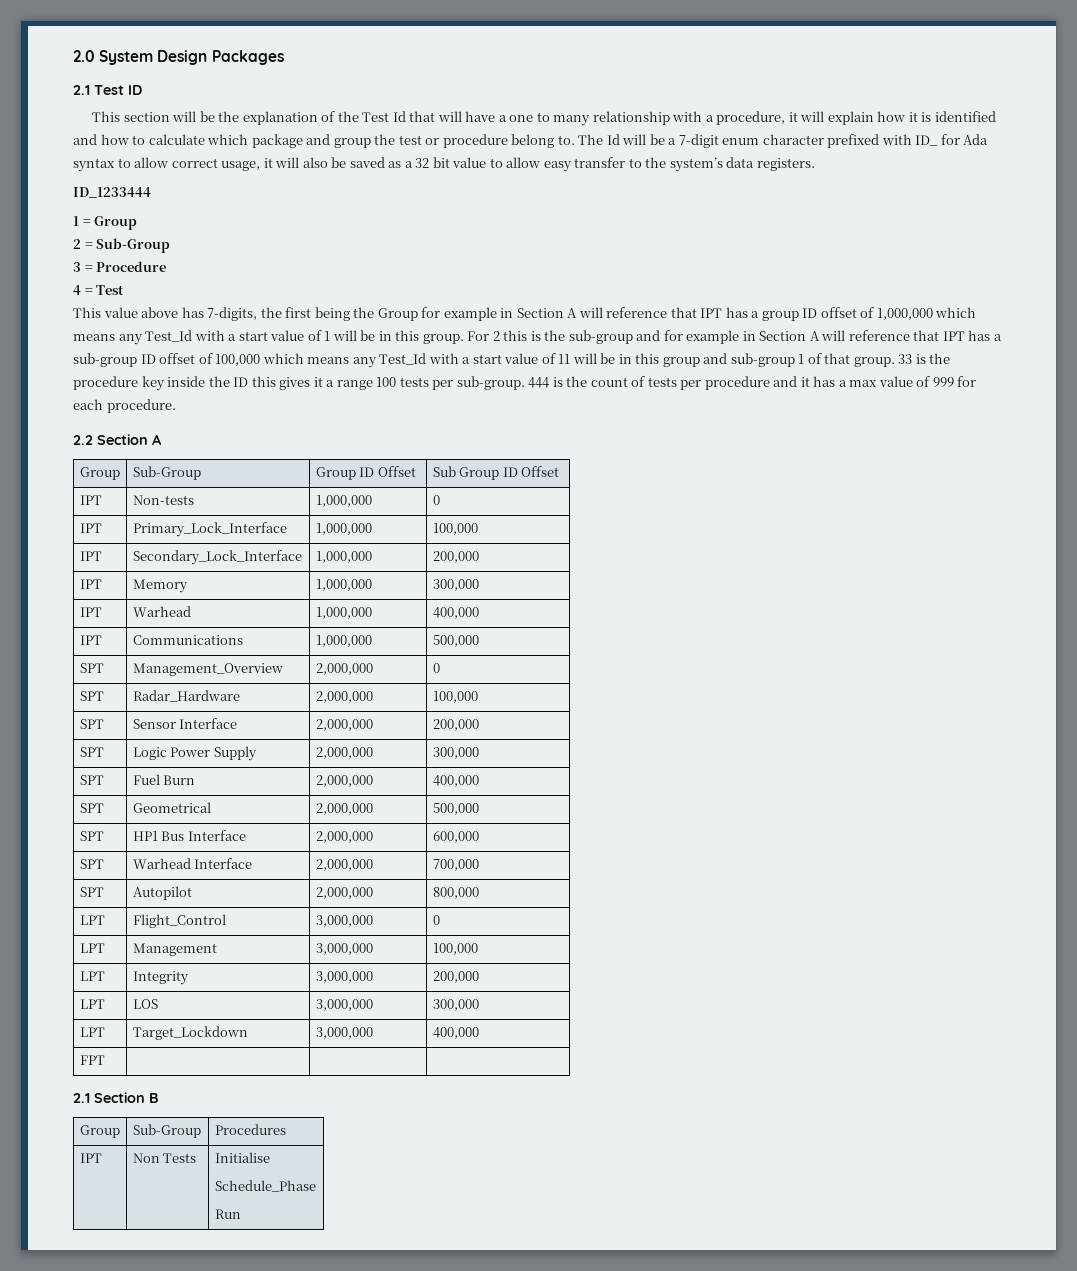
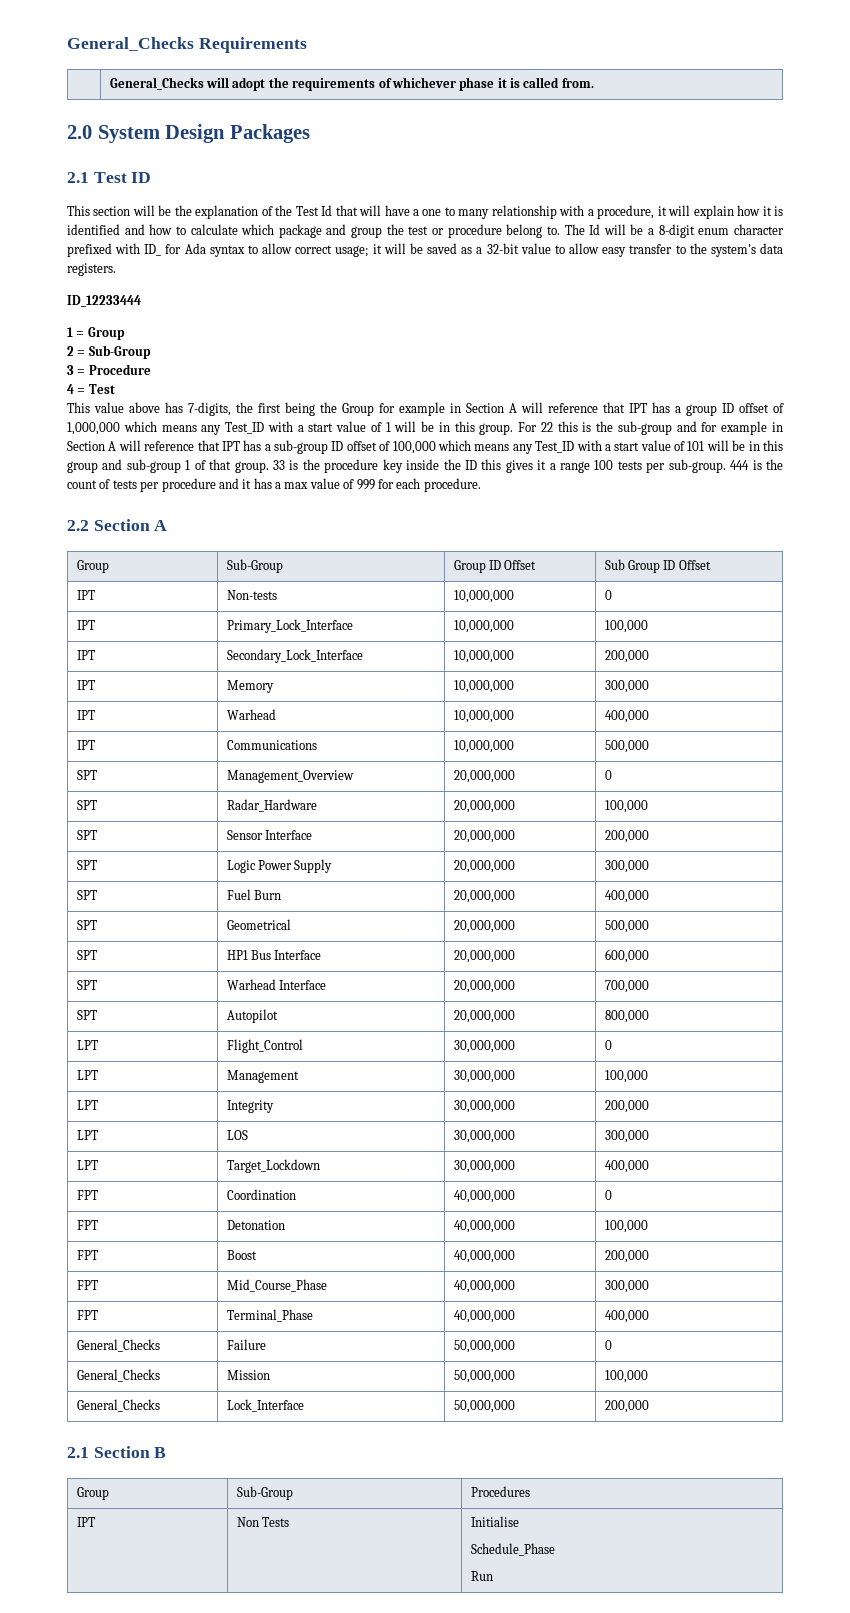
+ General_Checks Requirements
+ | General_Checks will adopt the requirements of whichever phase it is called from.
- The Id will be a 7-digit enum character prefixed with ID_ for Ada syntax to allow correct usage, it will also be saved as a 32 bit value to allow easy transfer to the system’s data registers.
+ The Id will be a 8-digit enum character prefixed with ID_ for Ada syntax to allow correct usage; it will be saved as a 32-bit value to allow easy transfer to the system’s data registers.
- ID_1233444
+ ID_12233444
- This value above has 7-digits, the first being the Group for example in Section A will reference that IPT has a group ID offset of 1,000,000 which means any Test_Id with a start value of 1 will be in this group.
+ This value above has 7-digits, the first being the Group for example in Section A will reference that IPT has a group ID offset of 1,000,000 which means any Test_ID with a start value of 1 will be in this group.
- For 2 this is the sub-group and for example in Section A will reference that IPT has a sub-group ID offset of 100,000 which means any Test_Id with a start value of 11 will be in this group and sub-group 1 of that group.
+ For 22 this is the sub-group and for example in Section A will reference that IPT has a sub-group ID offset of 100,000 which means any Test_ID with a start value of 101 will be in this group and sub-group 1 of that group.
- IPT | Non-tests | 1,000,000 | 0
+ IPT | Non-tests | 10,000,000 | 0
- IPT | Primary_Lock_Interface | 1,000,000 | 100,000
+ IPT | Primary_Lock_Interface | 10,000,000 | 100,000
- IPT | Secondary_Lock_Interface | 1,000,000 | 200,000
+ IPT | Secondary_Lock_Interface | 10,000,000 | 200,000
- IPT | Memory | 1,000,000 | 300,000
+ IPT | Memory | 10,000,000 | 300,000
- IPT | Warhead | 1,000,000 | 400,000
+ IPT | Warhead | 10,000,000 | 400,000
- IPT | Communications | 1,000,000 | 500,000
+ IPT | Communications | 10,000,000 | 500,000
- SPT | Management_Overview | 2,000,000 | 0
+ SPT | Management_Overview | 20,000,000 | 0
- SPT | Radar_Hardware | 2,000,000 | 100,000
+ SPT | Radar_Hardware | 20,000,000 | 100,000
- SPT | Sensor Interface | 2,000,000 | 200,000
+ SPT | Sensor Interface | 20,000,000 | 200,000
- SPT | Logic Power Supply | 2,000,000 | 300,000
+ SPT | Logic Power Supply | 20,000,000 | 300,000
- SPT | Fuel Burn | 2,000,000 | 400,000
+ SPT | Fuel Burn | 20,000,000 | 400,000
- SPT | Geometrical | 2,000,000 | 500,000
+ SPT | Geometrical | 20,000,000 | 500,000
- SPT | HP1 Bus Interface | 2,000,000 | 600,000
+ SPT | HP1 Bus Interface | 20,000,000 | 600,000
- SPT | Warhead Interface | 2,000,000 | 700,000
+ SPT | Warhead Interface | 20,000,000 | 700,000
- SPT | Autopilot | 2,000,000 | 800,000
+ SPT | Autopilot | 20,000,000 | 800,000
- LPT | Flight_Control | 3,000,000 | 0
+ LPT | Flight_Control | 30,000,000 | 0
- LPT | Management | 3,000,000 | 100,000
+ LPT | Management | 30,000,000 | 100,000
- LPT | Integrity | 3,000,000 | 200,000
+ LPT | Integrity | 30,000,000 | 200,000
- LPT | LOS | 3,000,000 | 300,000
+ LPT | LOS | 30,000,000 | 300,000
- LPT | Target_Lockdown | 3,000,000 | 400,000
+ LPT | Target_Lockdown | 30,000,000 | 400,000
- FPT | | |
+ FPT | Coordination | 40,000,000 | 0
+ FPT | Detonation | 40,000,000 | 100,000
+ FPT | Boost | 40,000,000 | 200,000
+ FPT | Mid_Course_Phase | 40,000,000 | 300,000
+ FPT | Terminal_Phase | 40,000,000 | 400,000
+ General_Checks | Failure | 50,000,000 | 0
+ General_Checks | Mission | 50,000,000 | 100,000
+ General_Checks | Lock_Interface | 50,000,000 | 200,000

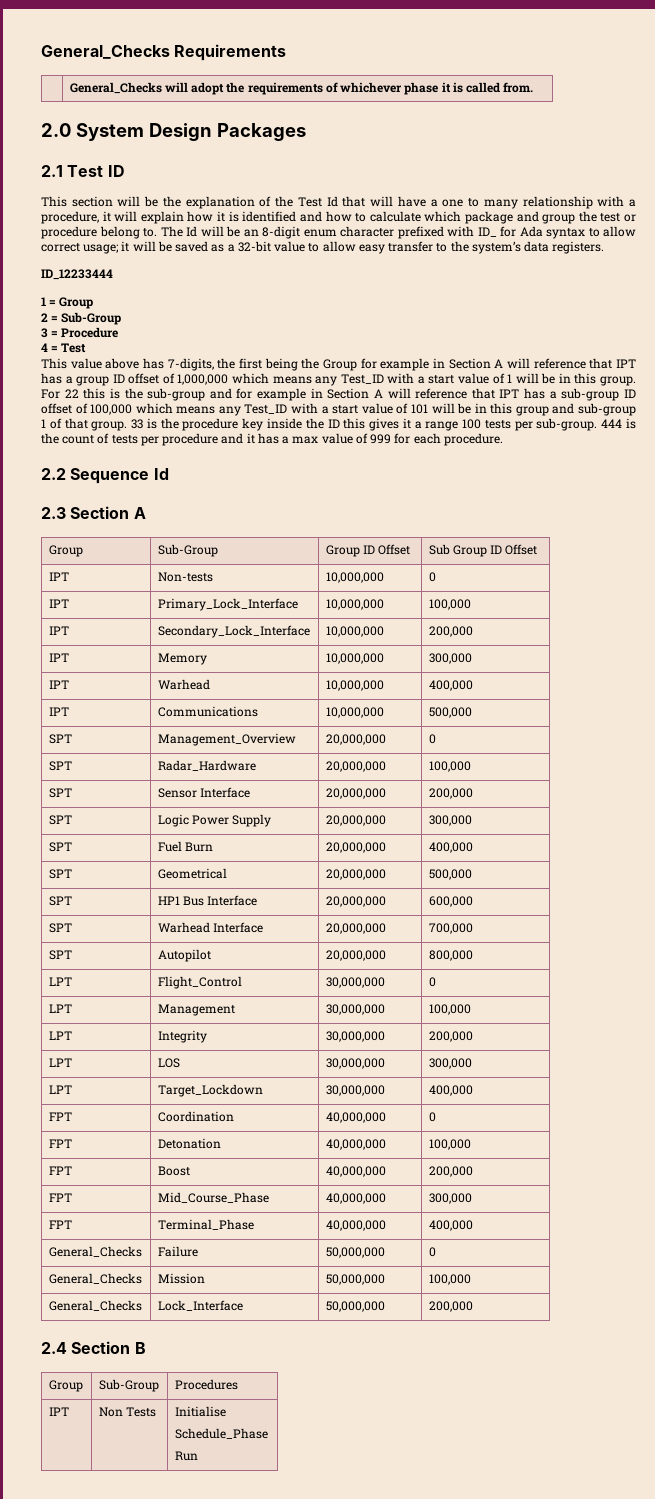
- The Id will be a 8-digit enum character prefixed with ID_ for Ada syntax to allow correct usage; it will be saved as a 32-bit value to allow easy transfer to the system’s data registers.
+ The Id will be an 8-digit enum character prefixed with ID_ for Ada syntax to allow correct usage; it will be saved as a 32-bit value to allow easy transfer to the system’s data registers.
- 2.2 Section A
+ 2.2 Sequence Id
+ 2.3 Section A
- 2.1 Section B
+ 2.4 Section B

